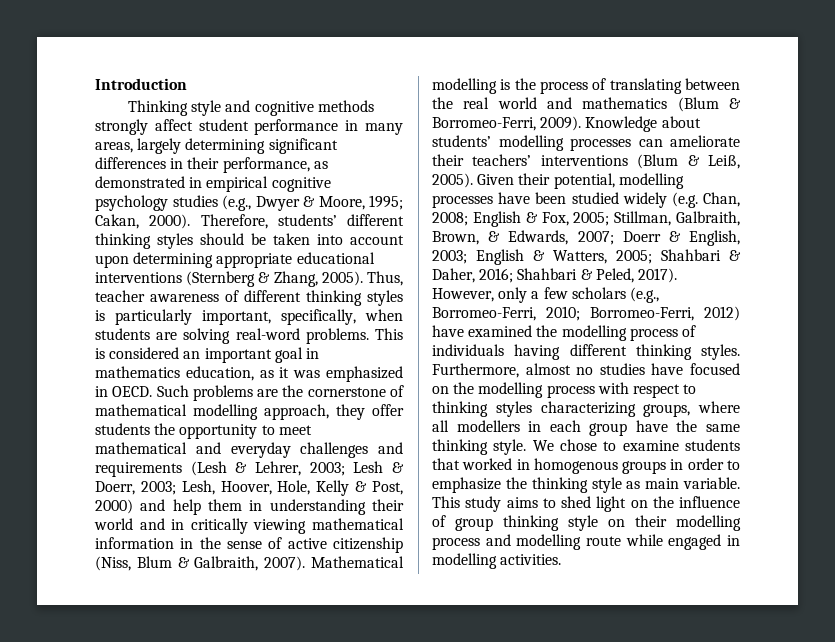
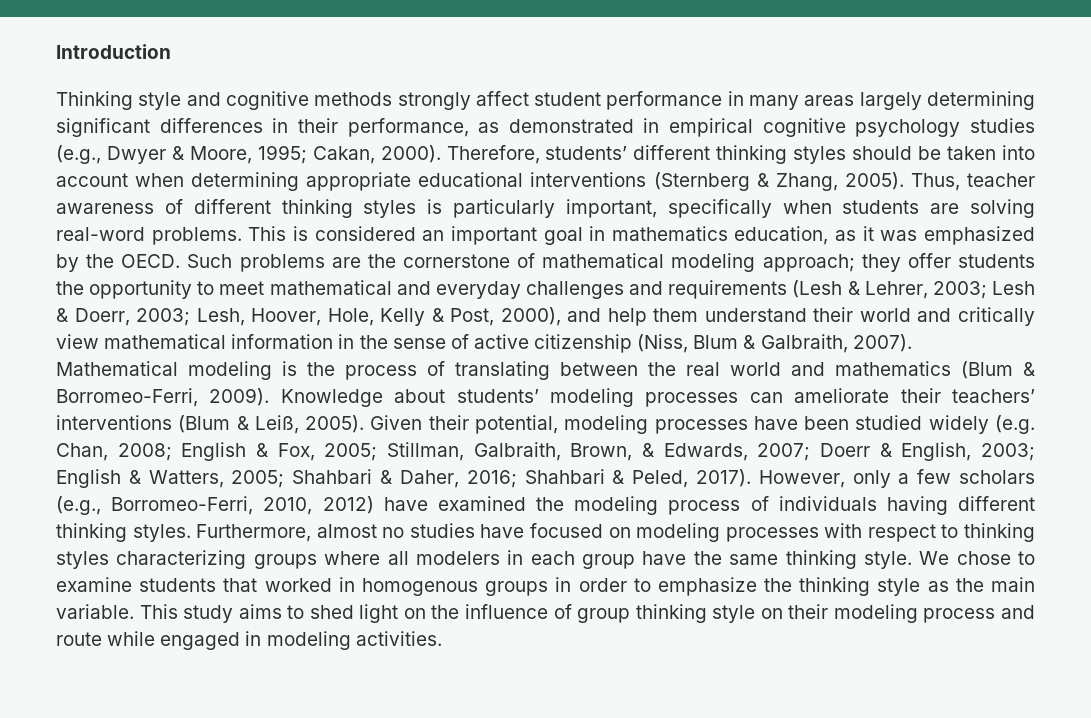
- Thinking style and cognitive methods strongly affect student performance in many areas, largely determining significant differences in their performance, as demonstrated in empirical cognitive psychology studies (e.g., Dwyer & Moore, 1995; Cakan, 2000).
+ Thinking style and cognitive methods strongly affect student performance in many areas largely determining significant differences in their performance, as demonstrated in empirical cognitive psychology studies (e.g., Dwyer & Moore, 1995; Cakan, 2000).
- Therefore, students’ different thinking styles should be taken into account upon determining appropriate educational interventions (Sternberg & Zhang, 2005).
+ Therefore, students’ different thinking styles should be taken into account when determining appropriate educational interventions (Sternberg & Zhang, 2005).
- Thus, teacher awareness of different thinking styles is particularly important, specifically, when students are solving real-word problems.
+ Thus, teacher awareness of different thinking styles is particularly important, specifically when students are solving real-word problems.
- This is considered an important goal in mathematics education, as it was emphasized in OECD.
+ This is considered an important goal in mathematics education, as it was emphasized by the OECD.
- Such problems are the cornerstone of mathematical modelling approach, they offer students the opportunity to meet mathematical and everyday challenges and requirements (Lesh & Lehrer, 2003; Lesh & Doerr, 2003; Lesh, Hoover, Hole, Kelly & Post, 2000) and help them in understanding their world and in critically viewing mathematical information in the sense of active citizenship (Niss, Blum & Galbraith, 2007).
+ Such problems are the cornerstone of mathematical modeling approach; they offer students the opportunity to meet mathematical and everyday challenges and requirements (Lesh & Lehrer, 2003; Lesh & Doerr, 2003; Lesh, Hoover, Hole, Kelly & Post, 2000), and help them understand their world and critically view mathematical information in the sense of active citizenship (Niss, Blum & Galbraith, 2007).
- Mathematical modelling is the process of translating between the real world and mathematics (Blum & Borromeo-Ferri, 2009).
+ Mathematical modeling is the process of translating between the real world and mathematics (Blum & Borromeo-Ferri, 2009).
- Knowledge about students’ modelling processes can ameliorate their teachers’ interventions (Blum & Leiß, 2005).
+ Knowledge about students’ modeling processes can ameliorate their teachers’ interventions (Blum & Leiß, 2005).
- Given their potential, modelling processes have been studied widely (e.g. Chan, 2008; English & Fox, 2005; Stillman, Galbraith, Brown, & Edwards, 2007; Doerr & English, 2003; English & Watters, 2005; Shahbari & Daher, 2016; Shahbari & Peled, 2017).
+ Given their potential, modeling processes have been studied widely (e.g. Chan, 2008; English & Fox, 2005; Stillman, Galbraith, Brown, & Edwards, 2007; Doerr & English, 2003; English & Watters, 2005; Shahbari & Daher, 2016; Shahbari & Peled, 2017).
- However, only a few scholars (e.g., Borromeo-Ferri, 2010; Borromeo-Ferri, 2012) have examined the modelling process of individuals having different thinking styles.
+ However, only a few scholars (e.g., Borromeo-Ferri, 2010, 2012) have examined the modeling process of individuals having different thinking styles.
- Furthermore, almost no studies have focused on the modelling process with respect to thinking styles characterizing groups, where all modellers in each group have the same thinking style.
+ Furthermore, almost no studies have focused on modeling processes with respect to thinking styles characterizing groups where all modelers in each group have the same thinking style.
- We chose to examine students that worked in homogenous groups in order to emphasize the thinking style as main variable.
+ We chose to examine students that worked in homogenous groups in order to emphasize the thinking style as the main variable.
- This study aims to shed light on the influence of group thinking style on their modelling process and modelling route while engaged in modelling activities.
+ This study aims to shed light on the influence of group thinking style on their modeling process and route while engaged in modeling activities.

